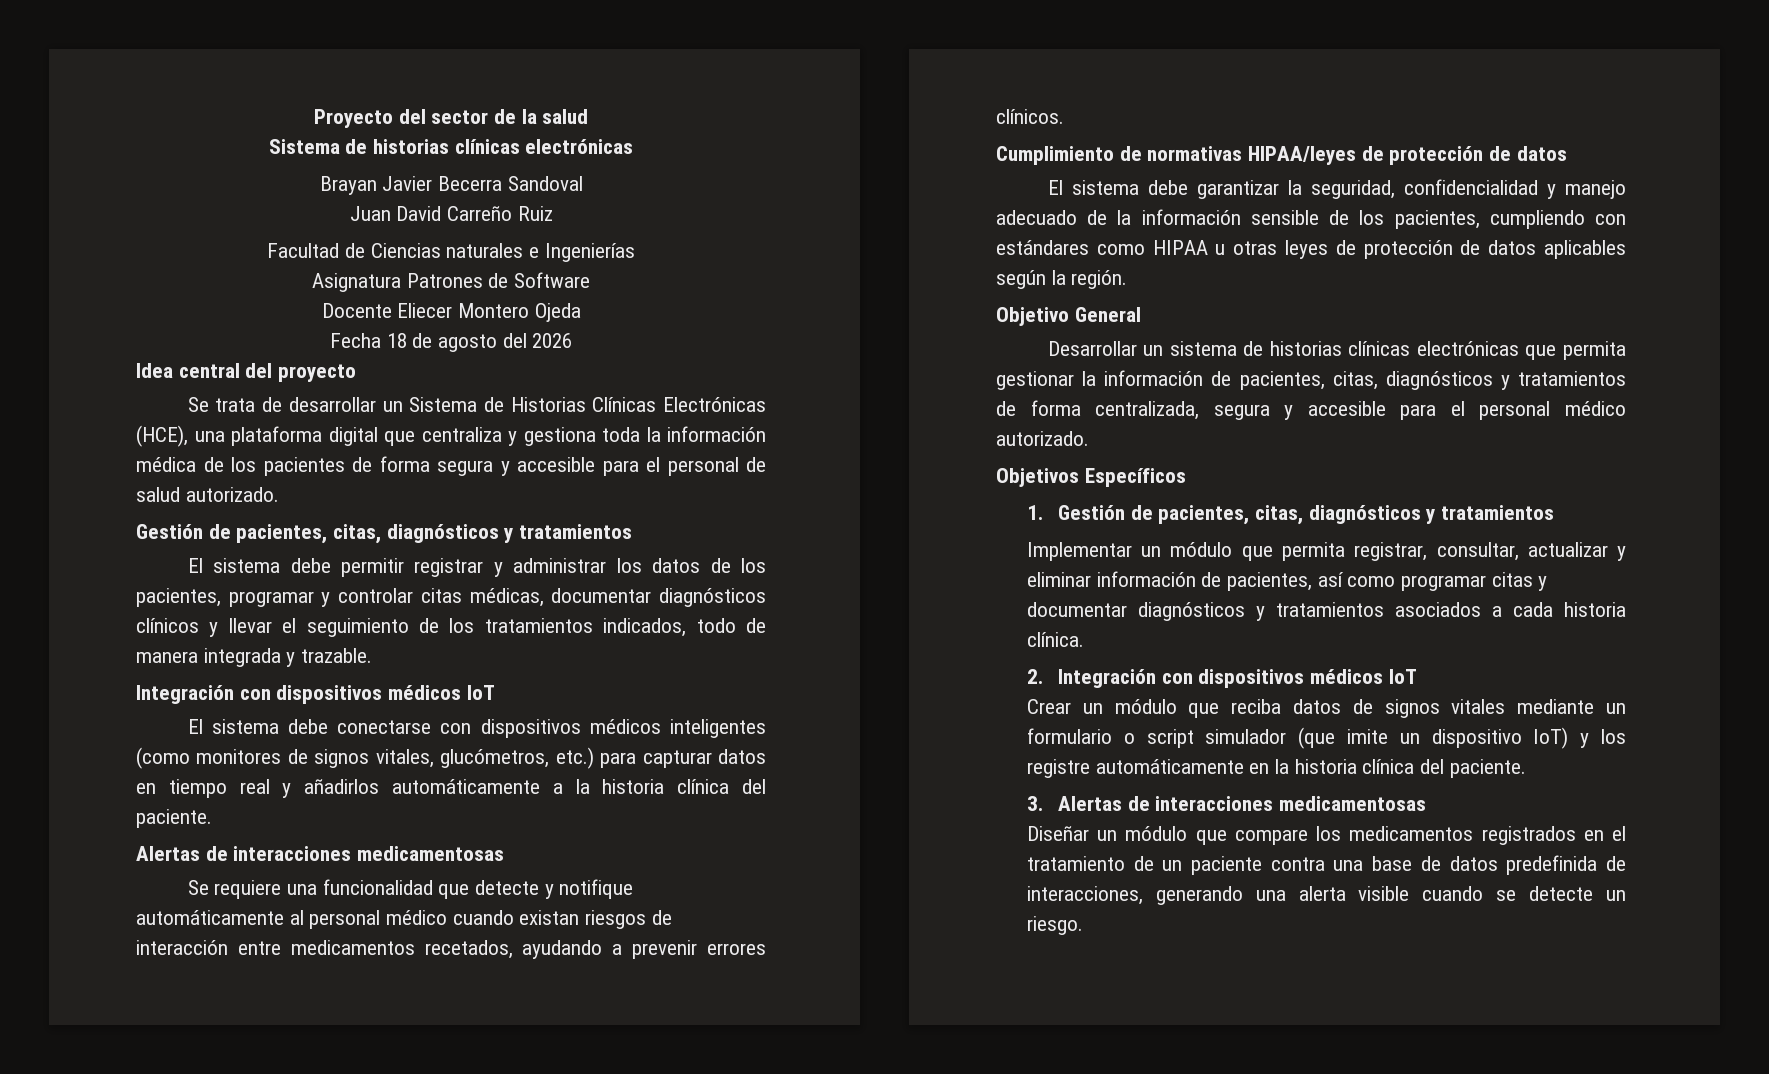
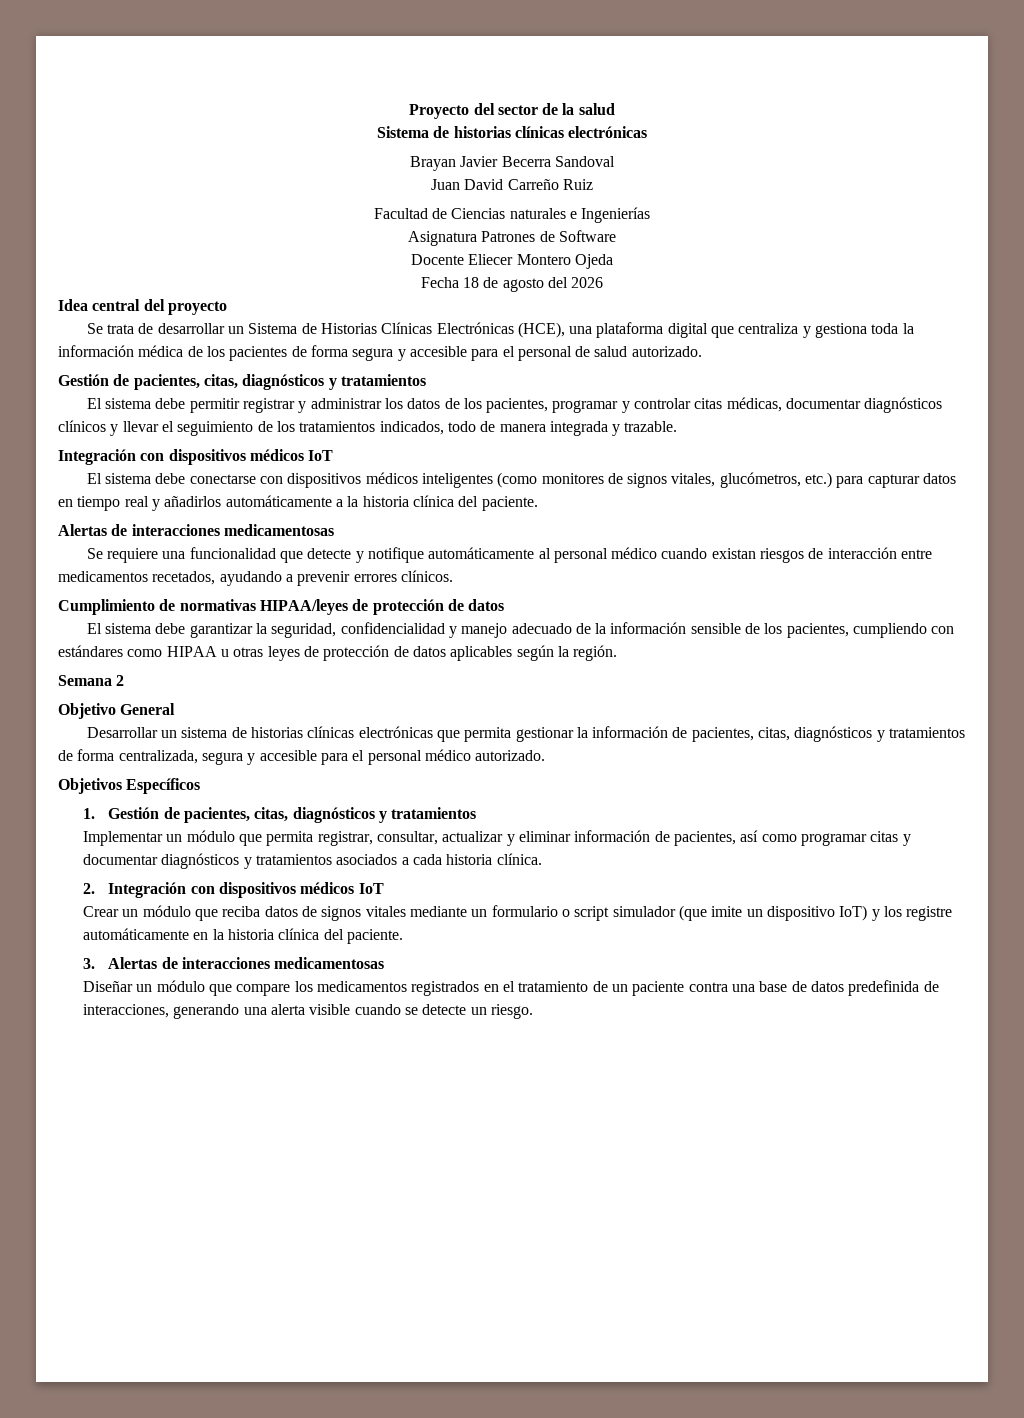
+ Semana 2

